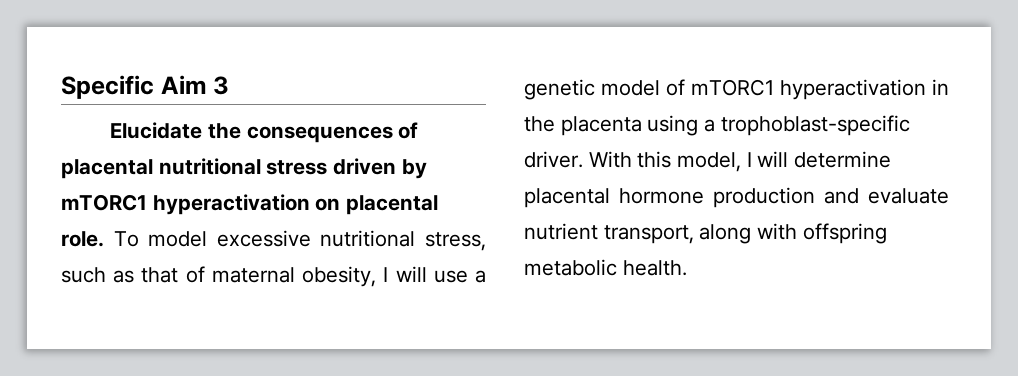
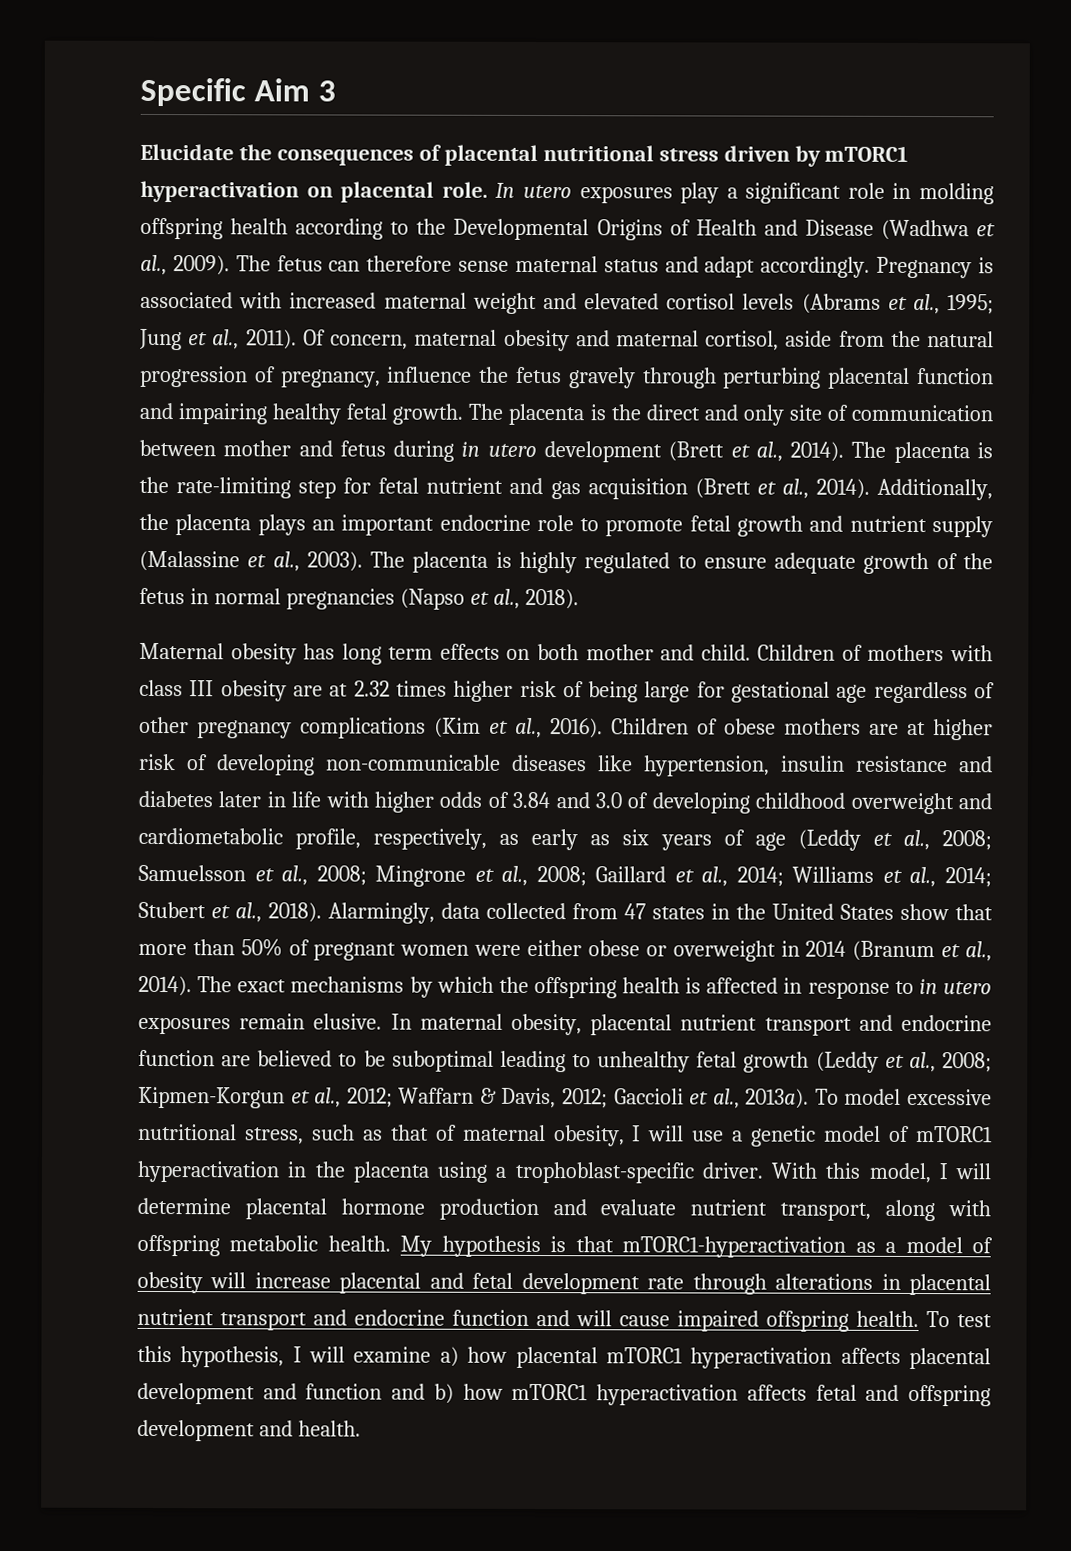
+ In utero exposures play a significant role in molding offspring health according to the Developmental Origins of Health and Disease (Wadhwa et al., 2009). The fetus can therefore sense maternal status and adapt accordingly. Pregnancy is associated with increased maternal weight and elevated cortisol levels (Abrams et al., 1995; Jung et al., 2011). Of concern, maternal obesity and maternal cortisol, aside from the natural progression of pregnancy, influence the fetus gravely through perturbing placental function and impairing healthy fetal growth. The placenta is the direct and only site of communication between mother and fetus during in utero development (Brett et al., 2014). The placenta is the rate-limiting step for fetal nutrient and gas acquisition (Brett et al., 2014). Additionally, the placenta plays an important endocrine role to promote fetal growth and nutrient supply (Malassine et al., 2003). The placenta is highly regulated to ensure adequate growth of the fetus in normal pregnancies (Napso et al., 2018).
+ Maternal obesity has long term effects on both mother and child. Children of mothers with class III obesity are at 2.32 times higher risk of being large for gestational age regardless of other pregnancy complications (Kim et al., 2016). Children of obese mothers are at higher risk of developing non-communicable diseases like hypertension, insulin resistance and diabetes later in life with higher odds of 3.84 and 3.0 of developing childhood overweight and cardiometabolic profile, respectively, as early as six years of age (Leddy et al., 2008; Samuelsson et al., 2008; Mingrone et al., 2008; Gaillard et al., 2014; Williams et al., 2014; Stubert et al., 2018). Alarmingly, data collected from 47 states in the United States show that more than 50% of pregnant women were either obese or overweight in 2014 (Branum et al., 2014). The exact mechanisms by which the offspring health is affected in response to in utero exposures remain elusive. In maternal obesity, placental nutrient transport and endocrine function are believed to be suboptimal leading to unhealthy fetal growth (Leddy et al., 2008; Kipmen-Korgun et al., 2012; Waffarn & Davis, 2012; Gaccioli et al., 2013a).
+ My hypothesis is that mTORC1-hyperactivation as a model of obesity will increase placental and fetal development rate through alterations in placental nutrient transport and endocrine function and will cause impaired offspring health. To test this hypothesis, I will examine a) how placental mTORC1 hyperactivation affects placental development and function and b) how mTORC1 hyperactivation affects fetal and offspring development and health.

